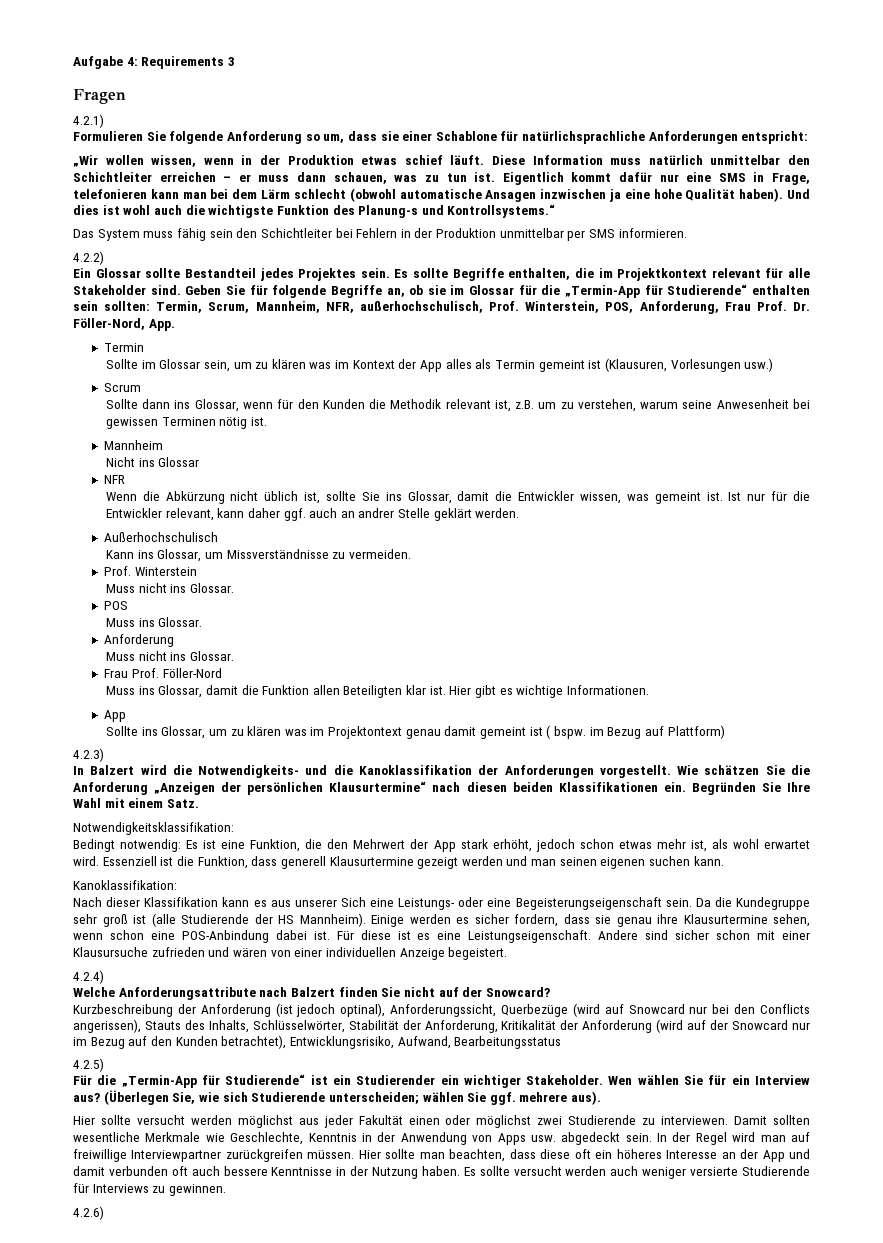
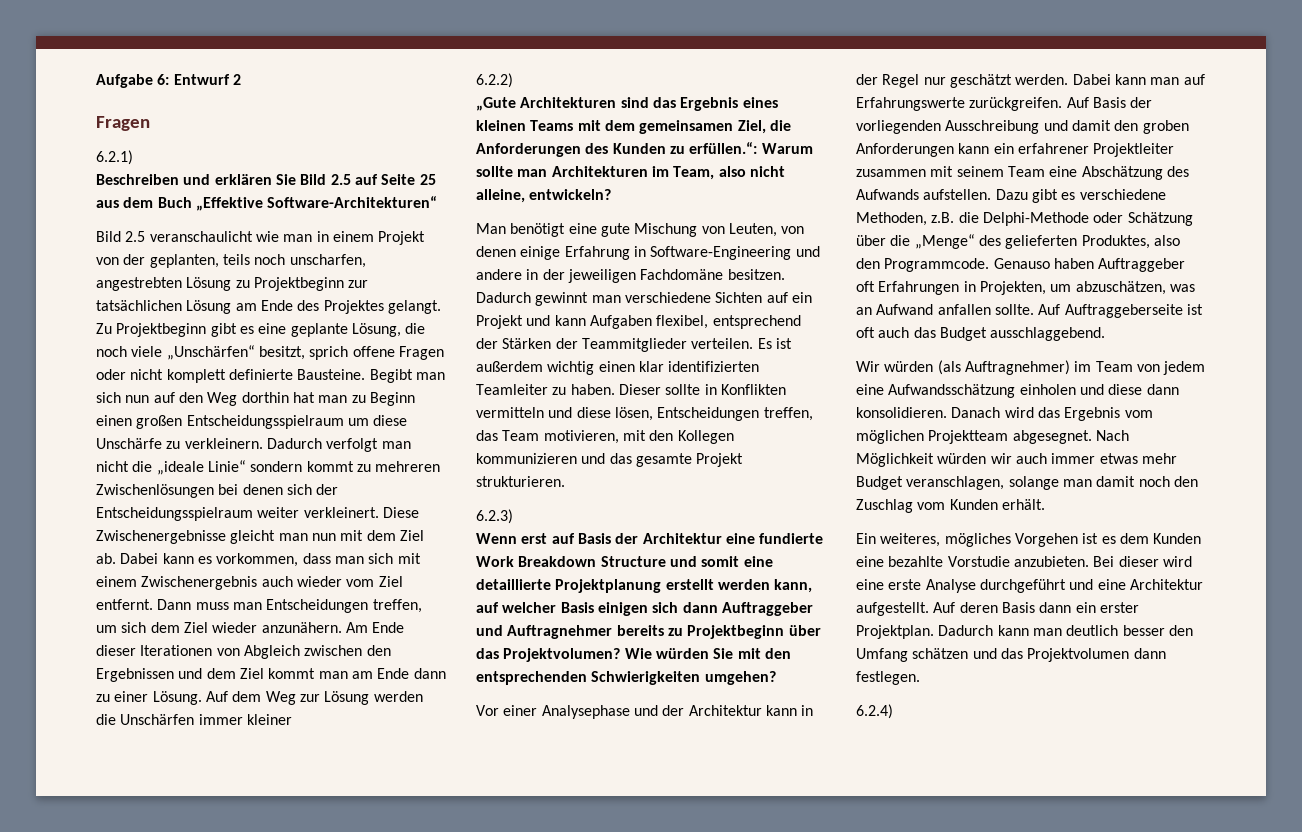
- Aufgabe 4: Requirements 3
+ Aufgabe 6: Entwurf 2
  Fragen
- 4.2.1)
- Formulieren Sie folgende Anforderung so um, dass sie einer Schablone für natürlichsprachliche Anforderungen entspricht:
- „Wir wollen wissen, wenn in der Produktion etwas schief läuft. Diese Information muss natürlich unmittelbar den Schichtleiter erreichen – er muss dann schauen, was zu tun ist. Eigentlich kommt dafür nur eine SMS in Frage, telefonieren kann man bei dem Lärm schlecht (obwohl automatische Ansagen inzwischen ja eine hohe Qualität haben). Und dies ist wohl auch die wichtigste Funktion des Planung-s und Kontrollsystems.“
- Das System muss fähig sein den Schichtleiter bei Fehlern in der Produktion unmittelbar per SMS informieren.
- 4.2.2)
- Ein Glossar sollte Bestandteil jedes Projektes sein. Es sollte Begriffe enthalten, die im Projektkontext relevant für alle Stakeholder sind. Geben Sie für folgende Begriffe an, ob sie im Glossar für die „Termin-App für Studierende“ enthalten sein sollten: Termin, Scrum, Mannheim, NFR, außerhochschulisch, Prof. Winterstein, POS, Anforderung, Frau Prof. Dr. Föller-Nord, App.
- Termin
- Sollte im Glossar sein, um zu klären was im Kontext der App alles als Termin gemeint ist (Klausuren, Vorlesungen usw.)
- Scrum
- Sollte dann ins Glossar, wenn für den Kunden die Methodik relevant ist, z.B. um zu verstehen, warum seine Anwesenheit bei gewissen Terminen nötig ist.
- Mannheim
- Nicht ins Glossar
- NFR
- Wenn die Abkürzung nicht üblich ist, sollte Sie ins Glossar, damit die Entwickler wissen, was gemeint ist. Ist nur für die Entwickler relevant, kann daher ggf. auch an andrer Stelle geklärt werden.
- Außerhochschulisch
- Kann ins Glossar, um Missverständnisse zu vermeiden.
- Prof. Winterstein
- Muss nicht ins Glossar.
- POS
- Muss ins Glossar.
- Anforderung
- Muss nicht ins Glossar.
- Frau Prof. Föller-Nord
- Muss ins Glossar, damit die Funktion allen Beteiligten klar ist. Hier gibt es wichtige Informationen.
- App
- Sollte ins Glossar, um zu klären was im Projektontext genau damit gemeint ist ( bspw. im Bezug auf Plattform)
- 4.2.3)
- In Balzert wird die Notwendigkeits- und die Kanoklassifikation der Anforderungen vorgestellt. Wie schätzen Sie die Anforderung „Anzeigen der persönlichen Klausurtermine“ nach diesen beiden Klassifikationen ein. Begründen Sie Ihre Wahl mit einem Satz.
- Notwendigkeitsklassifikation:
- Bedingt notwendig: Es ist eine Funktion, die den Mehrwert der App stark erhöht, jedoch schon etwas mehr ist, als wohl erwartet wird. Essenziell ist die Funktion, dass generell Klausurtermine gezeigt werden und man seinen eigenen suchen kann.
- Kanoklassifikation:
- Nach dieser Klassifikation kann es aus unserer Sich eine Leistungs- oder eine Begeisterungseigenschaft sein. Da die Kundegruppe sehr groß ist (alle Studierende der HS Mannheim). Einige werden es sicher fordern, dass sie genau ihre Klausurtermine sehen, wenn schon eine POS-Anbindung dabei ist. Für diese ist es eine Leistungseigenschaft. Andere sind sicher schon mit einer Klausursuche zufrieden und wären von einer individuellen Anzeige begeistert.
- 4.2.4)
- Welche Anforderungsattribute nach Balzert finden Sie nicht auf der Snowcard?
- Kurzbeschreibung der Anforderung (ist jedoch optinal), Anforderungssicht, Querbezüge (wird auf Snowcard nur bei den Conflicts angerissen), Stauts des Inhalts, Schlüsselwörter, Stabilität der Anforderung, Kritikalität der Anforderung (wird auf der Snowcard nur im Bezug auf den Kunden betrachtet), Entwicklungsrisiko, Aufwand, Bearbeitungsstatus
- 4.2.5)
- Für die „Termin-App für Studierende“ ist ein Studierender ein wichtiger Stakeholder. Wen wählen Sie für ein Interview aus? (Überlegen Sie, wie sich Studierende unterscheiden; wählen Sie ggf. mehrere aus).
- Hier sollte versucht werden möglichst aus jeder Fakultät einen oder möglichst zwei Studierende zu interviewen. Damit sollten wesentliche Merkmale wie Geschlechte, Kenntnis in der Anwendung von Apps usw. abgedeckt sein. In der Regel wird man auf freiwillige Interviewpartner zurückgreifen müssen. Hier sollte man beachten, dass diese oft ein höheres Interesse an der App und damit verbunden oft auch bessere Kenntnisse in der Nutzung haben. Es sollte versucht werden auch weniger versierte Studierende für Interviews zu gewinnen.
- 4.2.6)
+ 6.2.1)
+ Beschreiben und erklären Sie Bild 2.5 auf Seite 25 aus dem Buch „Effektive Software-Architekturen“
+ Bild 2.5 veranschaulicht wie man in einem Projekt von der geplanten, teils noch unscharfen, angestrebten Lösung zu Projektbeginn zur tatsächlichen Lösung am Ende des Projektes gelangt. Zu Projektbeginn gibt es eine geplante Lösung, die noch viele „Unschärfen“ besitzt, sprich offene Fragen oder nicht komplett definierte Bausteine. Begibt man sich nun auf den Weg dorthin hat man zu Beginn einen großen Entscheidungsspielraum um diese Unschärfe zu verkleinern. Dadurch verfolgt man nicht die „ideale Linie“ sondern kommt zu mehreren Zwischenlösungen bei denen sich der Entscheidungsspielraum weiter verkleinert. Diese Zwischenergebnisse gleicht man nun mit dem Ziel ab. Dabei kann es vorkommen, dass man sich mit einem Zwischenergebnis auch wieder vom Ziel entfernt. Dann muss man Entscheidungen treffen, um sich dem Ziel wieder anzunähern. Am Ende dieser Iterationen von Abgleich zwischen den Ergebnissen und dem Ziel kommt man am Ende dann zu einer Lösung. Auf dem Weg zur Lösung werden die Unschärfen immer kleiner
+ 6.2.2)
+ „Gute Architekturen sind das Ergebnis eines kleinen Teams mit dem gemeinsamen Ziel, die Anforderungen des Kunden zu erfüllen.“: Warum sollte man Architekturen im Team, also nicht alleine, entwickeln?
+ Man benötigt eine gute Mischung von Leuten, von denen einige Erfahrung in Software-Engineering und andere in der jeweiligen Fachdomäne besitzen. Dadurch gewinnt man verschiedene Sichten auf ein Projekt und kann Aufgaben flexibel, entsprechend der Stärken der Teammitglieder verteilen. Es ist außerdem wichtig einen klar identifizierten Teamleiter zu haben. Dieser sollte in Konflikten vermitteln und diese lösen, Entscheidungen treffen, das Team motivieren, mit den Kollegen kommunizieren und das gesamte Projekt strukturieren.
+ 6.2.3)
+ Wenn erst auf Basis der Architektur eine fundierte Work Breakdown Structure und somit eine detaillierte Projektplanung erstellt werden kann, auf welcher Basis einigen sich dann Auftraggeber und Auftragnehmer bereits zu Projektbeginn über das Projektvolumen? Wie würden Sie mit den entsprechenden Schwierigkeiten umgehen?
+ Vor einer Analysephase und der Architektur kann in der Regel nur geschätzt werden. Dabei kann man auf Erfahrungswerte zurückgreifen. Auf Basis der vorliegenden Ausschreibung und damit den groben Anforderungen kann ein erfahrener Projektleiter zusammen mit seinem Team eine Abschätzung des Aufwands aufstellen. Dazu gibt es verschiedene Methoden, z.B. die Delphi-Methode oder Schätzung über die „Menge“ des gelieferten Produktes, also den Programmcode. Genauso haben Auftraggeber oft Erfahrungen in Projekten, um abzuschätzen, was an Aufwand anfallen sollte. Auf Auftraggeberseite ist oft auch das Budget ausschlaggebend.
+ Wir würden (als Auftragnehmer) im Team von jedem eine Aufwandsschätzung einholen und diese dann konsolidieren. Danach wird das Ergebnis vom möglichen Projektteam abgesegnet. Nach Möglichkeit würden wir auch immer etwas mehr Budget veranschlagen, solange man damit noch den Zuschlag vom Kunden erhält.
+ Ein weiteres, mögliches Vorgehen ist es dem Kunden eine bezahlte Vorstudie anzubieten. Bei dieser wird eine erste Analyse durchgeführt und eine Architektur aufgestellt. Auf deren Basis dann ein erster Projektplan. Dadurch kann man deutlich besser den Umfang schätzen und das Projektvolumen dann festlegen.
+ 6.2.4)

